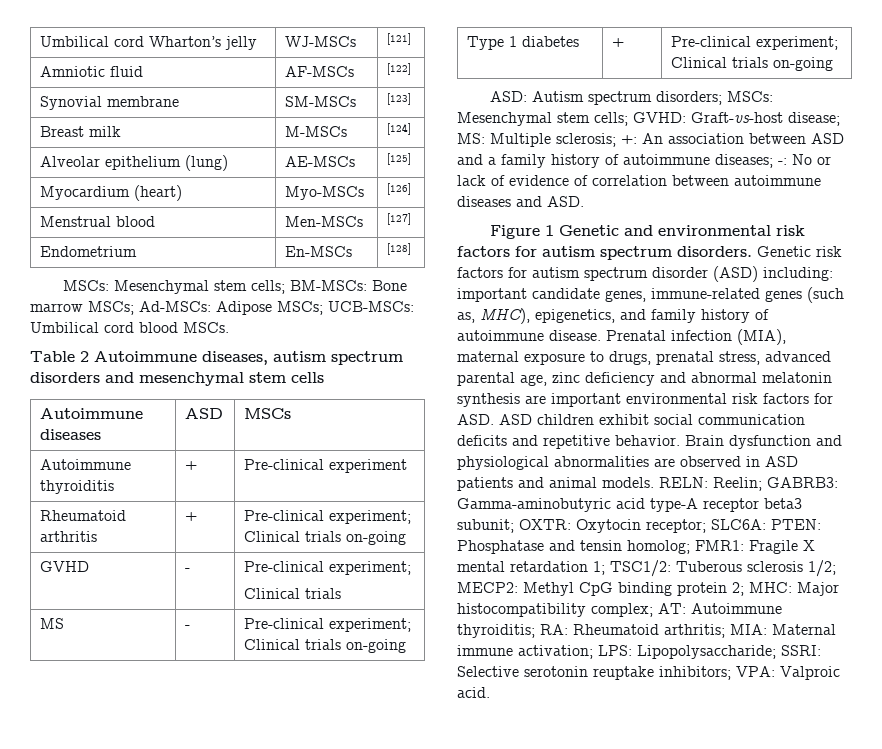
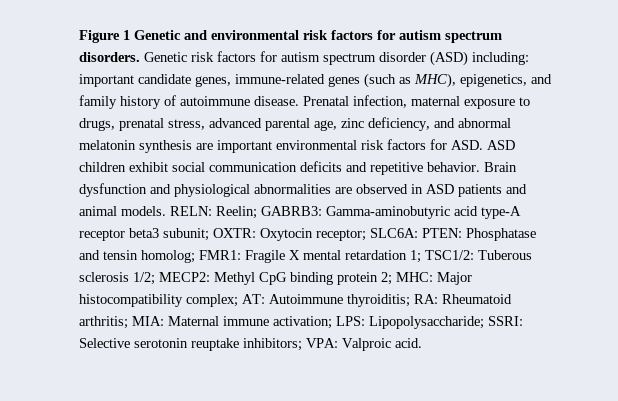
- Umbilical cord Wharton’s jelly | WJ-MSCs | [121]
- Amniotic fluid | AF-MSCs | [122]
- Synovial membrane | SM-MSCs | [123]
- Breast milk | M-MSCs | [124]
- Alveolar epithelium (lung) | AE-MSCs | [125]
- Myocardium (heart) | Myo-MSCs | [126]
- Menstrual blood | Men-MSCs | [127]
- Endometrium | En-MSCs | [128]
- MSCs: Mesenchymal stem cells; BM-MSCs: Bone marrow MSCs; Ad-MSCs: Adipose MSCs; UCB-MSCs: Umbilical cord blood MSCs.
- Table 2 Autoimmune diseases, autism spectrum disorders and mesenchymal stem cells
- Autoimmune diseases | ASD | MSCs
- Autoimmune thyroiditis | + | Pre-clinical experiment
- Rheumatoid arthritis | + | Pre-clinical experiment; Clinical trials on-going
- GVHD | - | Pre-clinical experiment;
- Clinical trials
- MS | - | Pre-clinical experiment; Clinical trials on-going
- Type 1 diabetes | + | Pre-clinical experiment; Clinical trials on-going
- ASD: Autism spectrum disorders; MSCs: Mesenchymal stem cells; GVHD: Graft-vs-host disease; MS: Multiple sclerosis; +: An association between ASD and a family history of autoimmune diseases; -: No or lack of evidence of correlation between autoimmune diseases and ASD.
- Genetic risk factors for autism spectrum disorder (ASD) including: important candidate genes, immune-related genes (such as, MHC), epigenetics, and family history of autoimmune disease.
+ Genetic risk factors for autism spectrum disorder (ASD) including: important candidate genes, immune-related genes (such as MHC), epigenetics, and family history of autoimmune disease.
- Prenatal infection (MIA), maternal exposure to drugs, prenatal stress, advanced parental age, zinc deficiency and abnormal melatonin synthesis are important environmental risk factors for ASD. ASD children exhibit social communication deficits and repetitive behavior.
+ Prenatal infection, maternal exposure to drugs, prenatal stress, advanced parental age, zinc deficiency, and abnormal melatonin synthesis are important environmental risk factors for ASD. ASD children exhibit social communication deficits and repetitive behavior.

